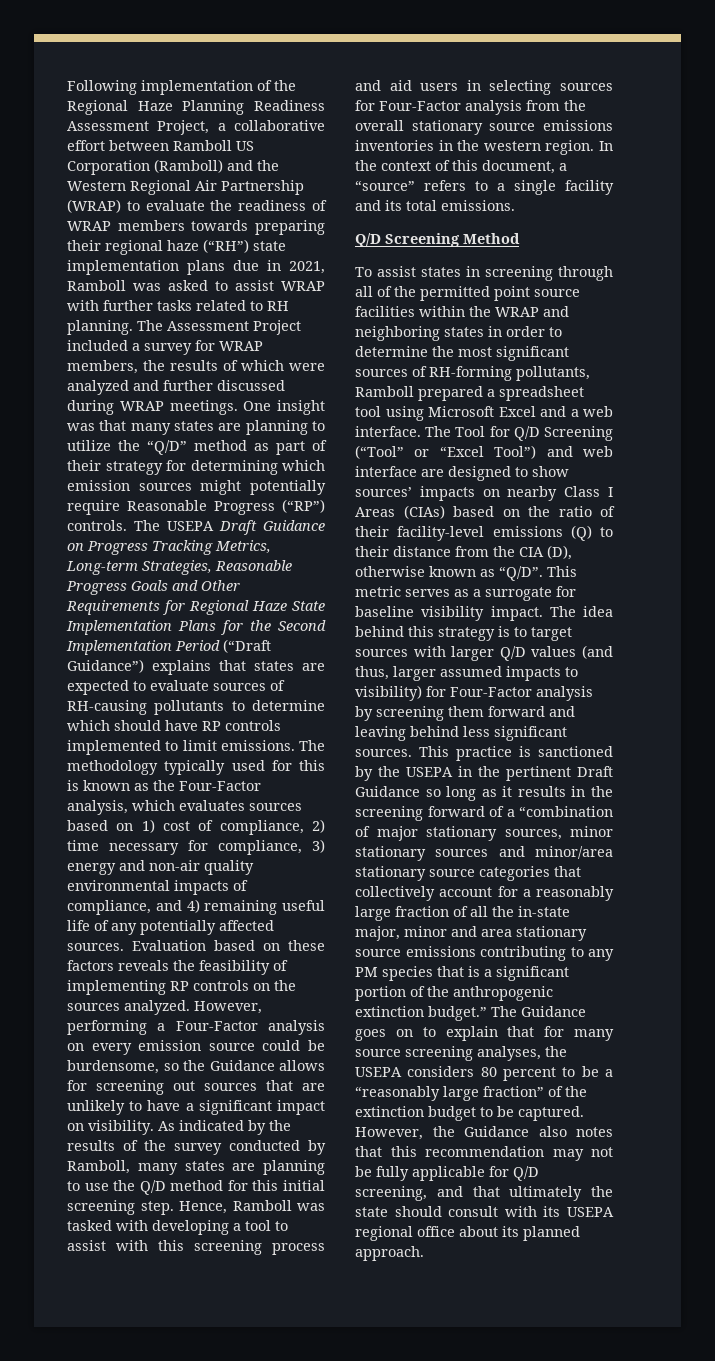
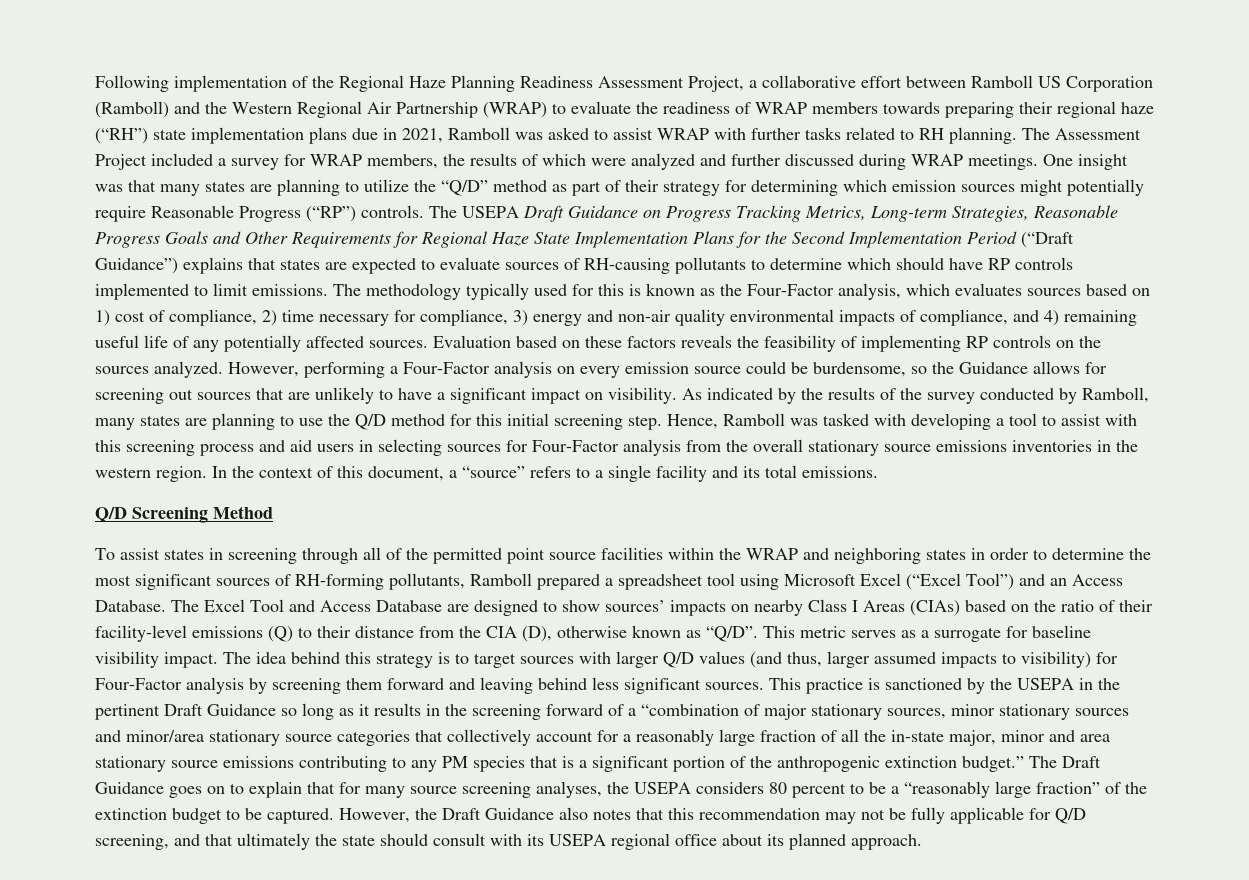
- To assist states in screening through all of the permitted point source facilities within the WRAP and neighboring states in order to determine the most significant sources of RH-forming pollutants, Ramboll prepared a spreadsheet tool using Microsoft Excel and a web interface. The Tool for Q/D Screening (“Tool” or “Excel Tool”) and web interface are designed to show sources’ impacts on nearby Class I Areas (CIAs) based on the ratio of their facility-level emissions (Q) to their distance from the CIA (D), otherwise known as “Q/D”.
+ To assist states in screening through all of the permitted point source facilities within the WRAP and neighboring states in order to determine the most significant sources of RH-forming pollutants, Ramboll prepared a spreadsheet tool using Microsoft Excel (“Excel Tool”) and an Access Database. The Excel Tool and Access Database are designed to show sources’ impacts on nearby Class I Areas (CIAs) based on the ratio of their facility-level emissions (Q) to their distance from the CIA (D), otherwise known as “Q/D”.
- The Guidance goes on to explain that for many source screening analyses, the USEPA considers 80 percent to be a “reasonably large fraction” of the extinction budget to be captured.
+ The Draft Guidance goes on to explain that for many source screening analyses, the USEPA considers 80 percent to be a “reasonably large fraction” of the extinction budget to be captured.
- However, the Guidance also notes that this recommendation may not be fully applicable for Q/D screening, and that ultimately the state should consult with its USEPA regional office about its planned approach.
+ However, the Draft Guidance also notes that this recommendation may not be fully applicable for Q/D screening, and that ultimately the state should consult with its USEPA regional office about its planned approach.

